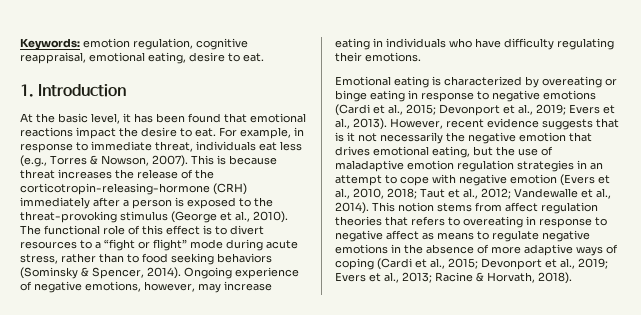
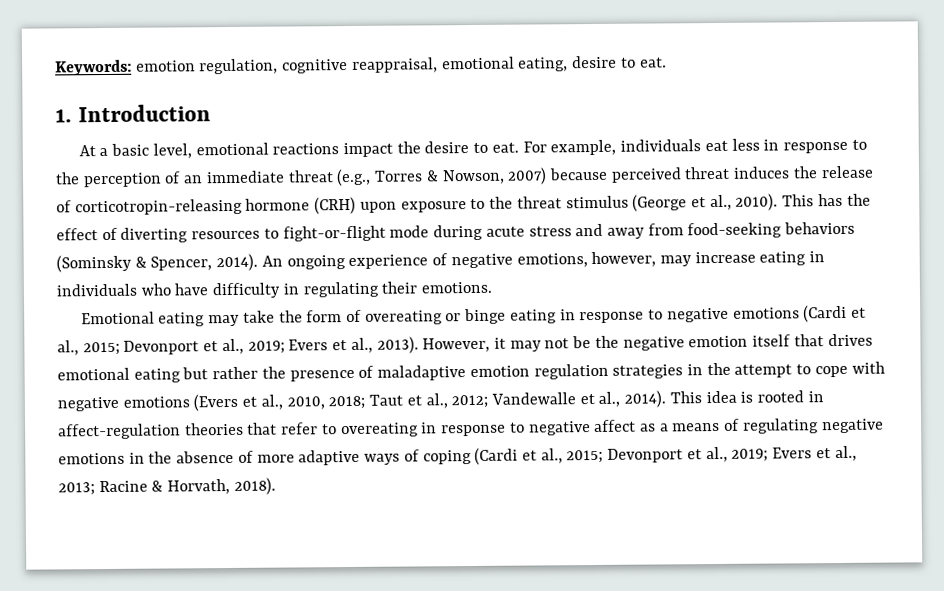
- At the basic level, it has been found that emotional reactions impact the desire to eat.
+ At a basic level, emotional reactions impact the desire to eat.
- For example, in response to immediate threat, individuals eat less (e.g., Torres & Nowson, 2007). This is because threat increases the release of the corticotropin-releasing-hormone (CRH) immediately after a person is exposed to the threat-provoking stimulus (George et al., 2010).
+ For example, individuals eat less in response to the perception of an immediate threat (e.g., Torres & Nowson, 2007) because perceived threat induces the release of corticotropin-releasing hormone (CRH) upon exposure to the threat stimulus (George et al., 2010).
- The functional role of this effect is to divert resources to a “fight or flight” mode during acute stress, rather than to food seeking behaviors (Sominsky & Spencer, 2014).
+ This has the effect of diverting resources to fight-or-flight mode during acute stress and away from food-seeking behaviors (Sominsky & Spencer, 2014).
- Ongoing experience of negative emotions, however, may increase eating in individuals who have difficulty regulating their emotions.
+ An ongoing experience of negative emotions, however, may increase eating in individuals who have difficulty in regulating their emotions.
- Emotional eating is characterized by overeating or binge eating in response to negative emotions (Cardi et al., 2015; Devonport et al., 2019; Evers et al., 2013).
+ Emotional eating may take the form of overeating or binge eating in response to negative emotions (Cardi et al., 2015; Devonport et al., 2019; Evers et al., 2013).
- However, recent evidence suggests that is it not necessarily the negative emotion that drives emotional eating, but the use of maladaptive emotion regulation strategies in an attempt to cope with negative emotion (Evers et al., 2010, 2018; Taut et al., 2012; Vandewalle et al., 2014).
+ However, it may not be the negative emotion itself that drives emotional eating but rather the presence of maladaptive emotion regulation strategies in the attempt to cope with negative emotions (Evers et al., 2010, 2018; Taut et al., 2012; Vandewalle et al., 2014).
- This notion stems from affect regulation theories that refers to overeating in response to negative affect as means to regulate negative emotions in the absence of more adaptive ways of coping (Cardi et al., 2015; Devonport et al., 2019; Evers et al., 2013; Racine & Horvath, 2018).
+ This idea is rooted in affect-regulation theories that refer to overeating in response to negative affect as a means of regulating negative emotions in the absence of more adaptive ways of coping (Cardi et al., 2015; Devonport et al., 2019; Evers et al., 2013; Racine & Horvath, 2018).

